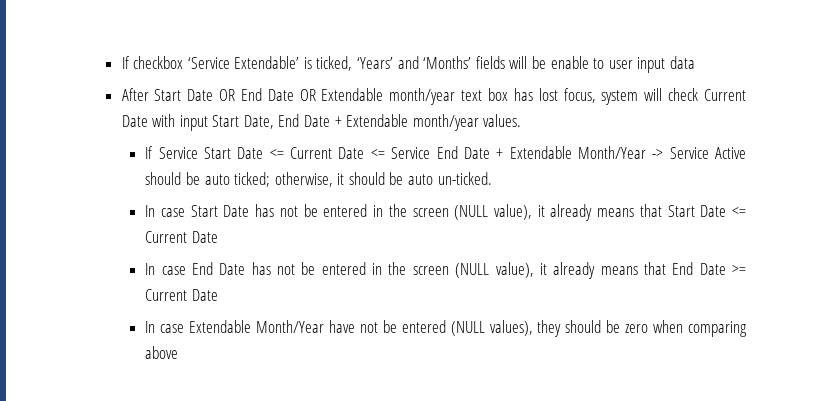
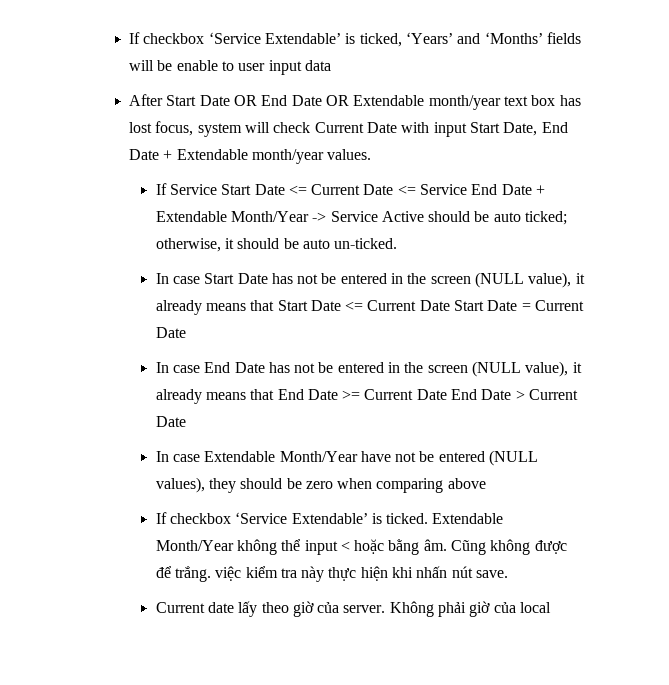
- In case Start Date has not be entered in the screen (NULL value), it already means that Start Date <= Current Date
+ In case Start Date has not be entered in the screen (NULL value), it already means that Start Date <= Current Date Start Date = Current Date
- In case End Date has not be entered in the screen (NULL value), it already means that End Date >= Current Date
+ In case End Date has not be entered in the screen (NULL value), it already means that End Date >= Current Date End Date > Current Date
+ If checkbox ‘Service Extendable’ is ticked. Extendable Month/Year không thể input < hoặc bằng âm. Cũng không được để trắng. việc kiểm tra này thực hiện khi nhấn nút save.
+ Current date lấy theo giờ của server. Không phải giờ của local

